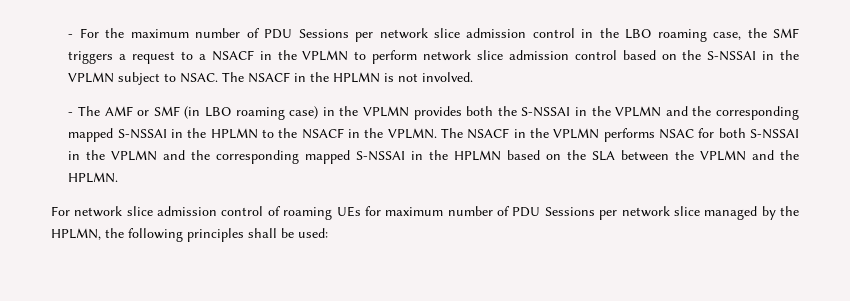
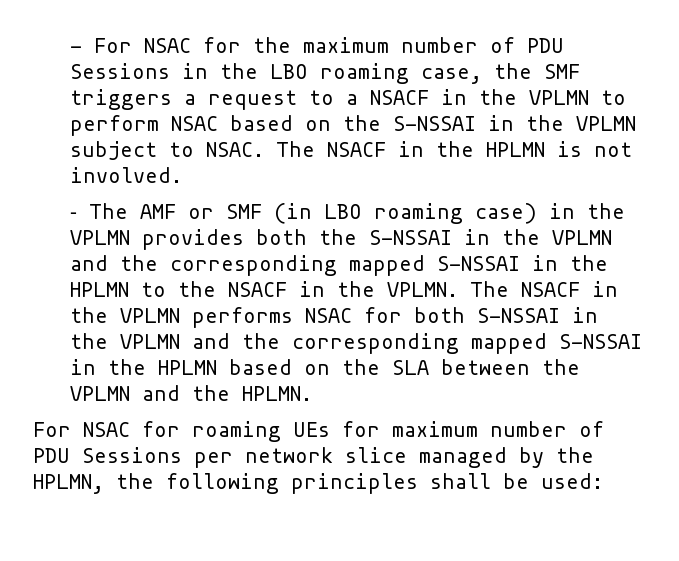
- - For the maximum number of PDU Sessions per network slice admission control in the LBO roaming case, the SMF triggers a request to a NSACF in the VPLMN to perform network slice admission control based on the S-NSSAI in the VPLMN subject to NSAC.
+ - For NSAC for the maximum number of PDU Sessions in the LBO roaming case, the SMF triggers a request to a NSACF in the VPLMN to perform NSAC based on the S-NSSAI in the VPLMN subject to NSAC.
- For network slice admission control of roaming UEs for maximum number of PDU Sessions per network slice managed by the HPLMN, the following principles shall be used:
+ For NSAC for roaming UEs for maximum number of PDU Sessions per network slice managed by the HPLMN, the following principles shall be used:

